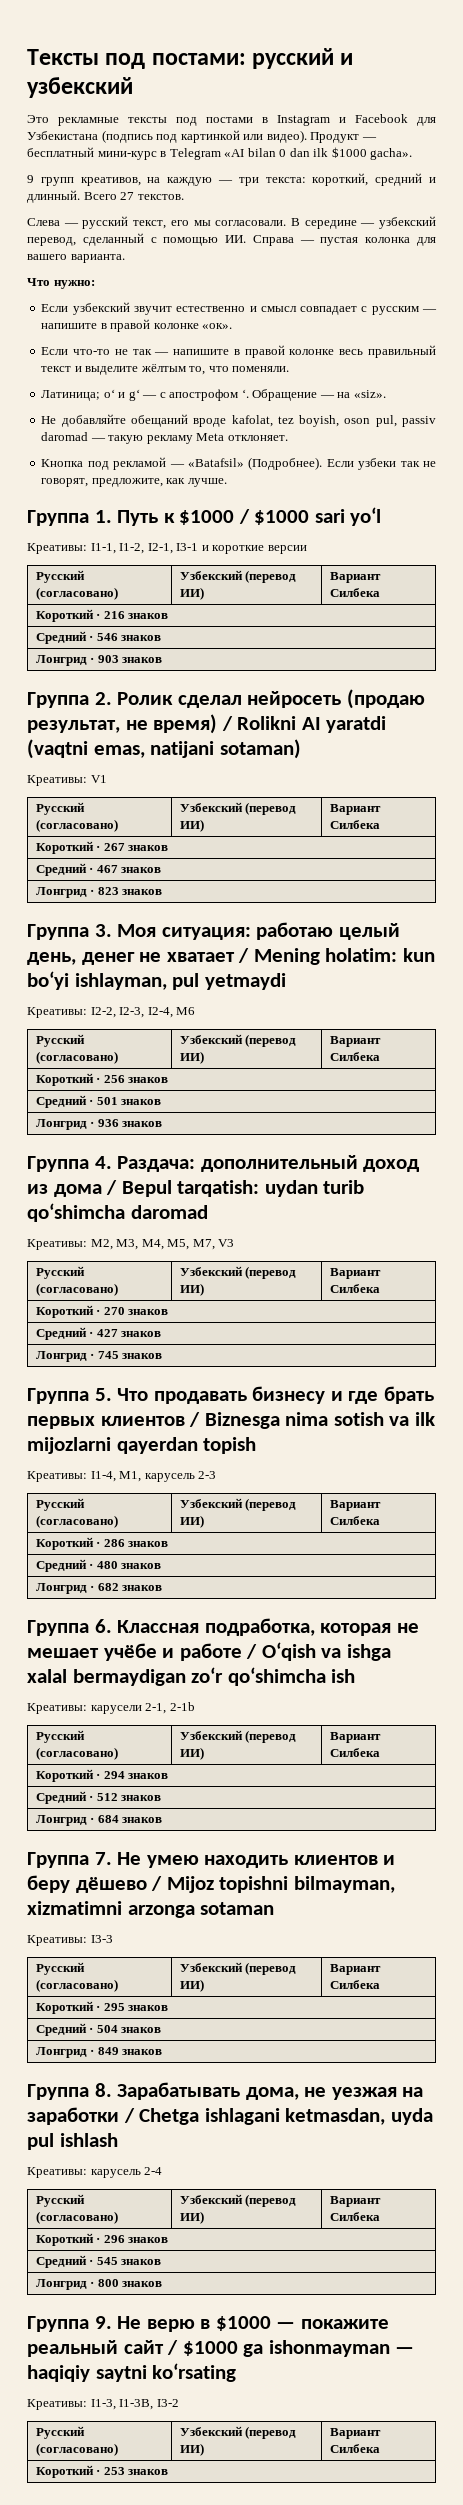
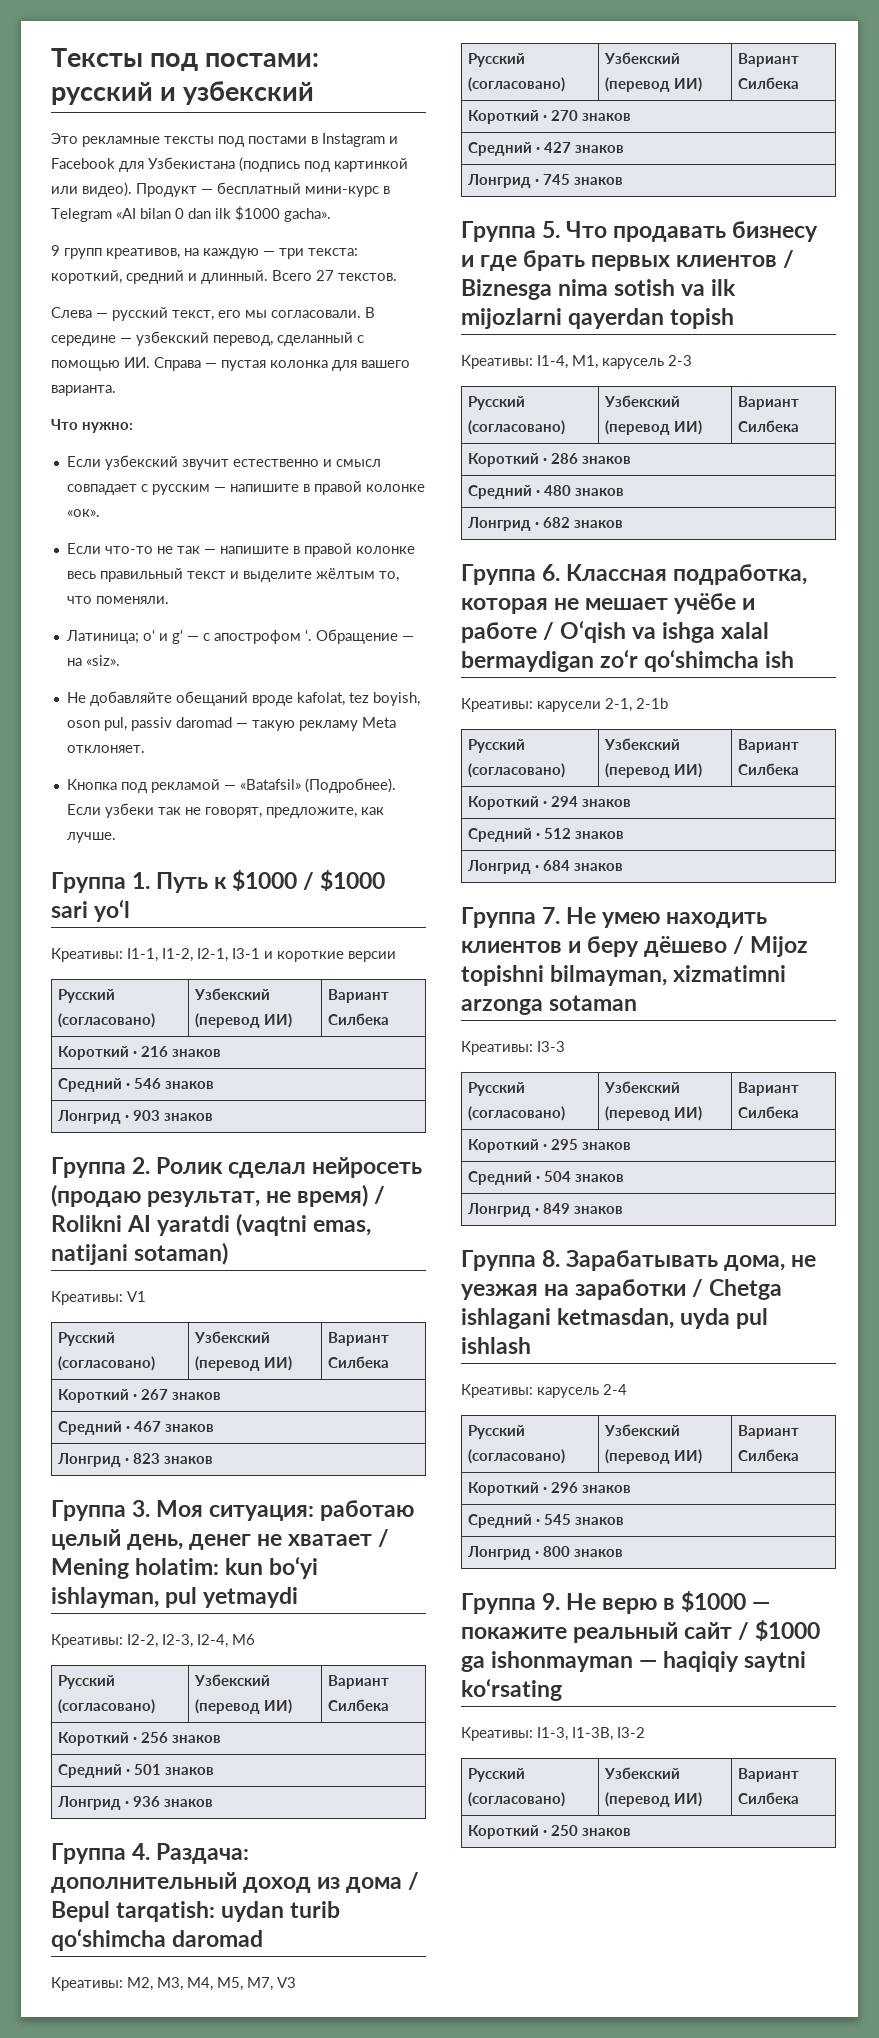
- Короткий · 253 знаков
+ Короткий · 250 знаков

